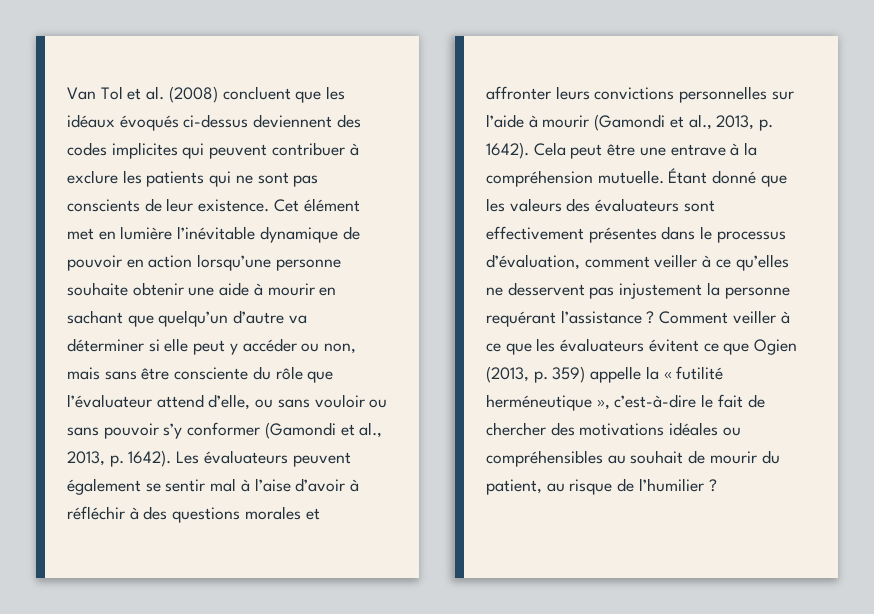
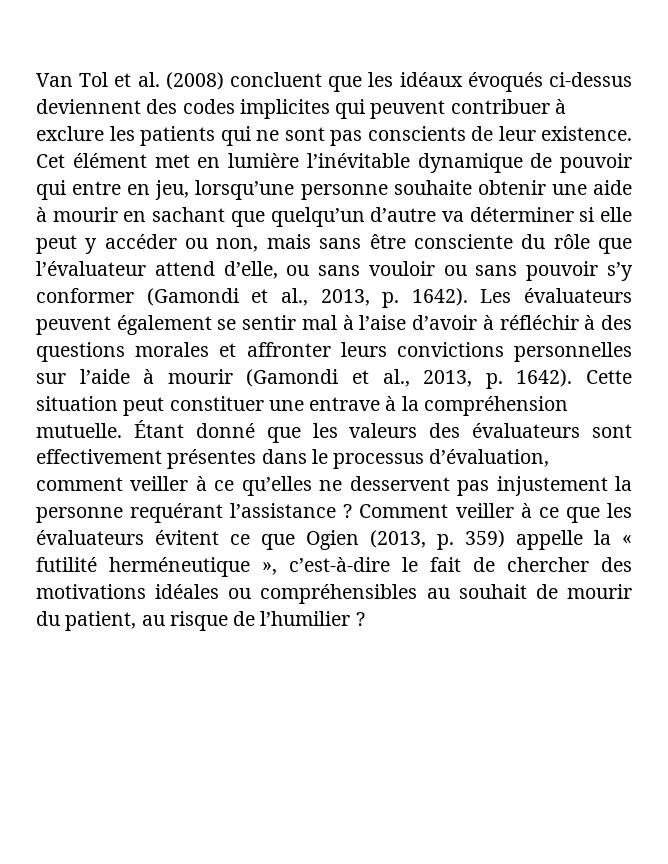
- Cet élément met en lumière l’inévitable dynamique de pouvoir en action lorsqu’une personne souhaite obtenir une aide à mourir en sachant que quelqu’un d’autre va déterminer si elle peut y accéder ou non, mais sans être consciente du rôle que l’évaluateur attend d’elle, ou sans vouloir ou sans pouvoir s’y conformer (Gamondi et al., 2013, p. 1642).
+ Cet élément met en lumière l’inévitable dynamique de pouvoir qui entre en jeu, lorsqu’une personne souhaite obtenir une aide à mourir en sachant que quelqu’un d’autre va déterminer si elle peut y accéder ou non, mais sans être consciente du rôle que l’évaluateur attend d’elle, ou sans vouloir ou sans pouvoir s’y conformer (Gamondi et al., 2013, p. 1642).
- Cela peut être une entrave à la compréhension mutuelle.
+ Cette situation peut constituer une entrave à la compréhension mutuelle.

